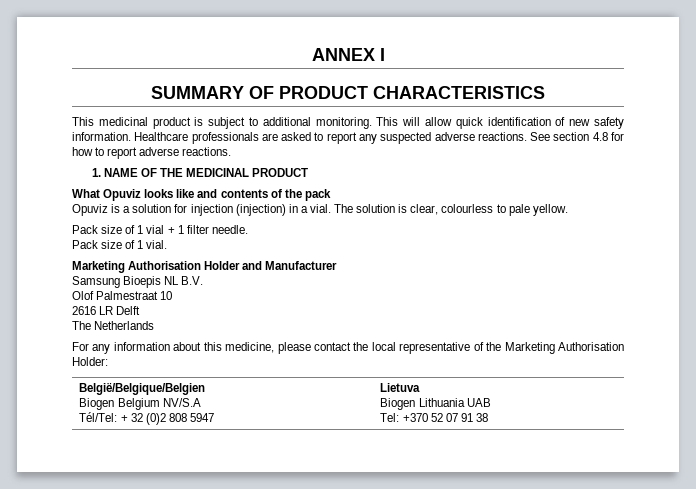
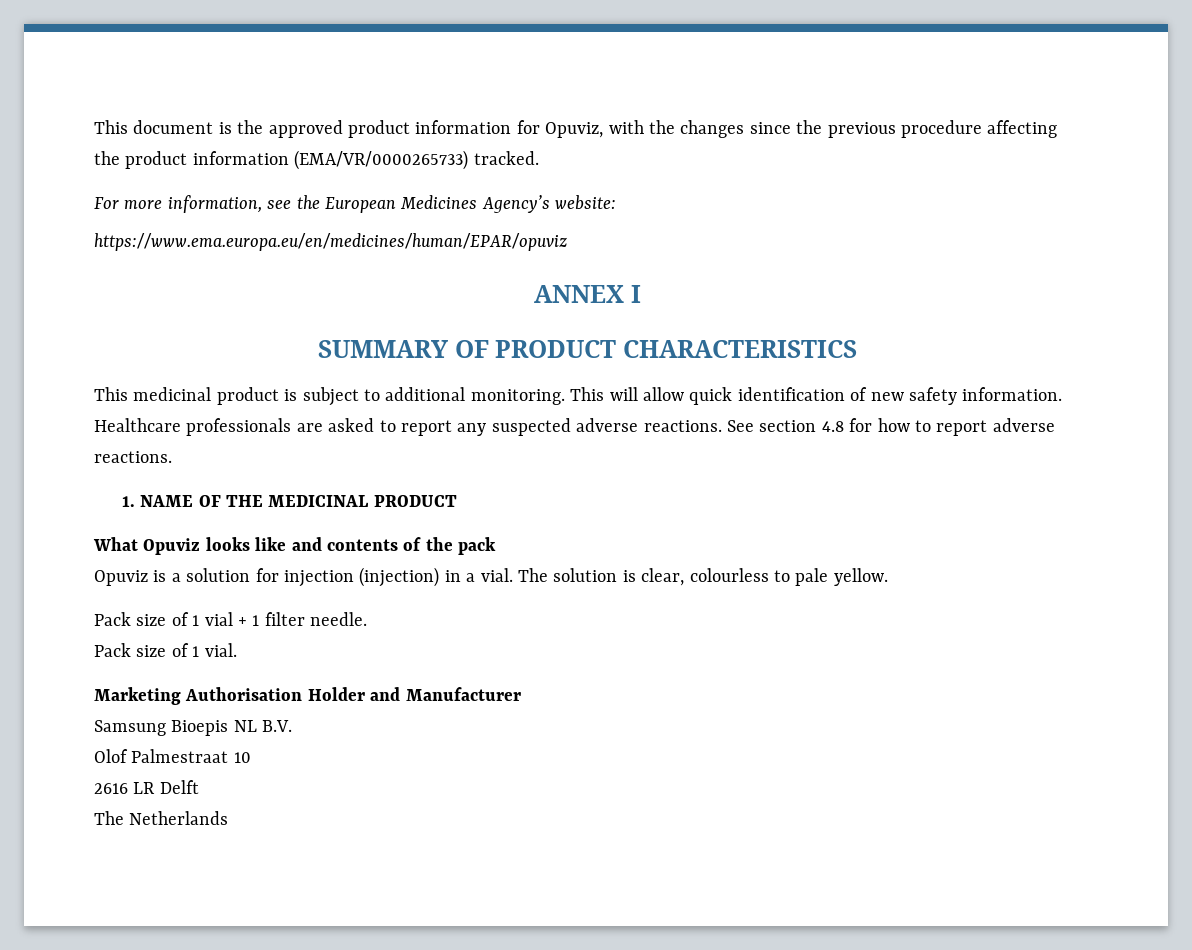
+ This document is the approved product information for Opuviz, with the changes since the previous procedure affecting the product information (EMA/VR/0000265733) tracked.
+ For more information, see the European Medicines Agency’s website:
+ https://www.ema.europa.eu/en/medicines/human/EPAR/opuviz
- For any information about this medicine, please contact the local representative of the Marketing Authorisation Holder:
- België/Belgique/Belgien
- Biogen Belgium NV/S.A
- Tél/Tel: + 32 (0)2 808 5947 | Lietuva
- Biogen Lithuania UAB
- Tel: +370 52 07 91 38

